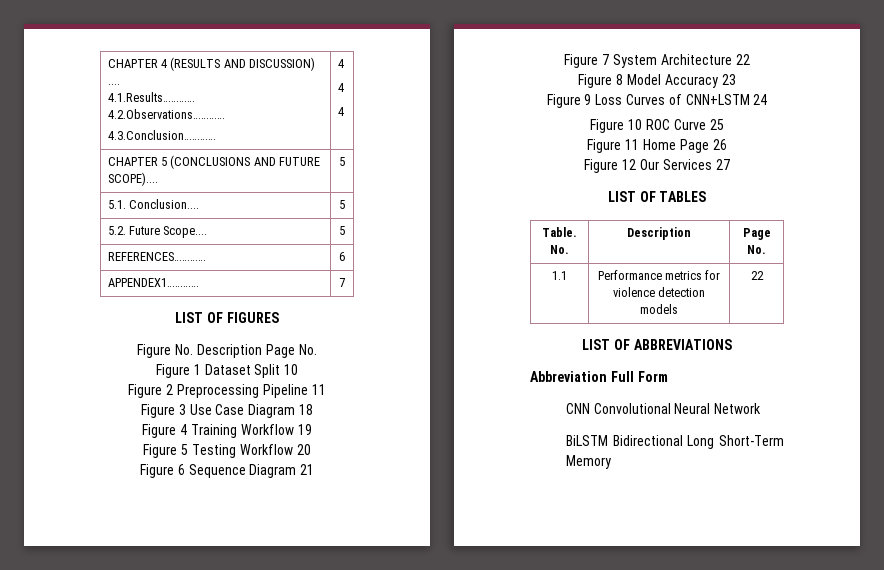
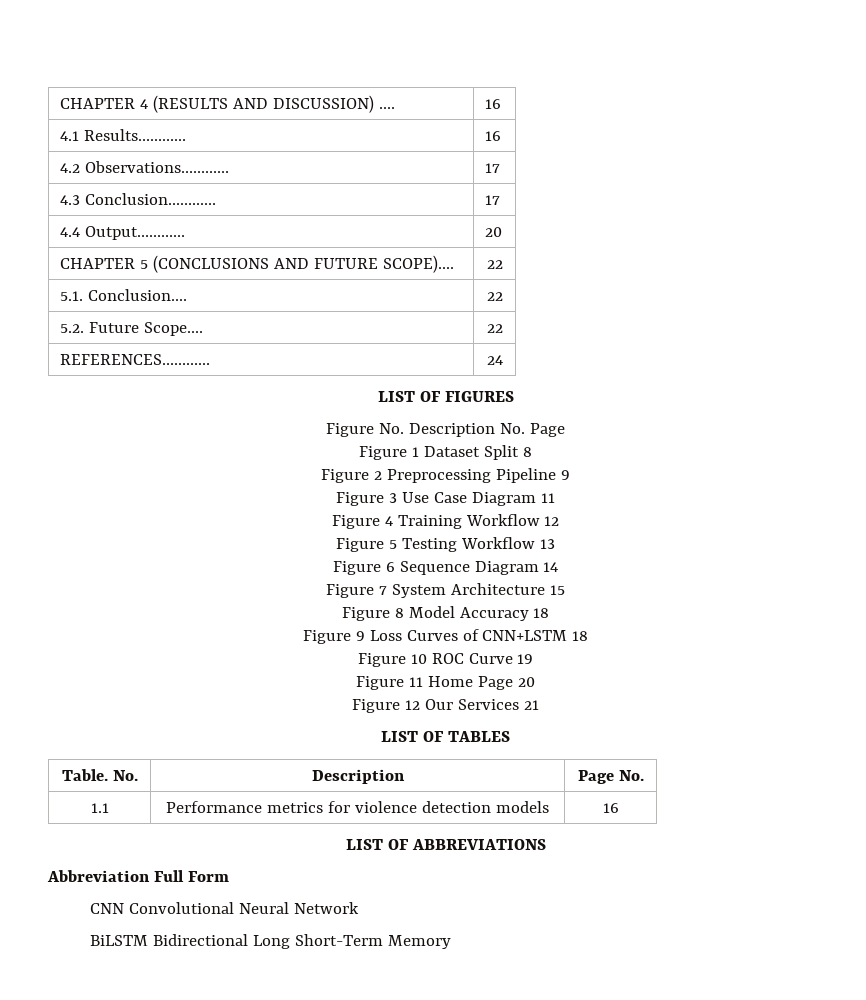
- CHAPTER 4 (RESULTS AND DISCUSSION) ....
- 4.1.Results…………
- 4.2.Observations…………
- 4.3.Conclusion………… | 4
- 4
- 4
+ CHAPTER 4 (RESULTS AND DISCUSSION) .... | 16
+ 4.1 Results………… | 16
+ 4.2 Observations………… | 17
+ 4.3 Conclusion………… | 17
+ 4.4 Output………… | 20
- CHAPTER 5 (CONCLUSIONS AND FUTURE SCOPE).... | 5
+ CHAPTER 5 (CONCLUSIONS AND FUTURE SCOPE).... | 22
- 5.1. Conclusion.... | 5
+ 5.1. Conclusion.... | 22
- 5.2. Future Scope.... | 5
+ 5.2. Future Scope.... | 22
- REFERENCES………… | 6
- APPENDEX1………… | 7
+ REFERENCES………… | 24
- Figure No. Description Page No.
+ Figure No. Description No. Page
- Figure 1 Dataset Split 10
+ Figure 1 Dataset Split 8
- Figure 2 Preprocessing Pipeline 11
+ Figure 2 Preprocessing Pipeline 9
- Figure 3 Use Case Diagram 18
+ Figure 3 Use Case Diagram 11
- Figure 4 Training Workflow 19
+ Figure 4 Training Workflow 12
- Figure 5 Testing Workflow 20
+ Figure 5 Testing Workflow 13
- Figure 6 Sequence Diagram 21
+ Figure 6 Sequence Diagram 14
- Figure 7 System Architecture 22
+ Figure 7 System Architecture 15
- Figure 8 Model Accuracy 23
+ Figure 8 Model Accuracy 18
- Figure 9 Loss Curves of CNN+LSTM 24
+ Figure 9 Loss Curves of CNN+LSTM 18
- Figure 10 ROC Curve 25
+ Figure 10 ROC Curve 19
- Figure 11 Home Page 26
+ Figure 11 Home Page 20
- Figure 12 Our Services 27
+ Figure 12 Our Services 21
- 1.1 | Performance metrics for violence detection models | 22
+ 1.1 | Performance metrics for violence detection models | 16

